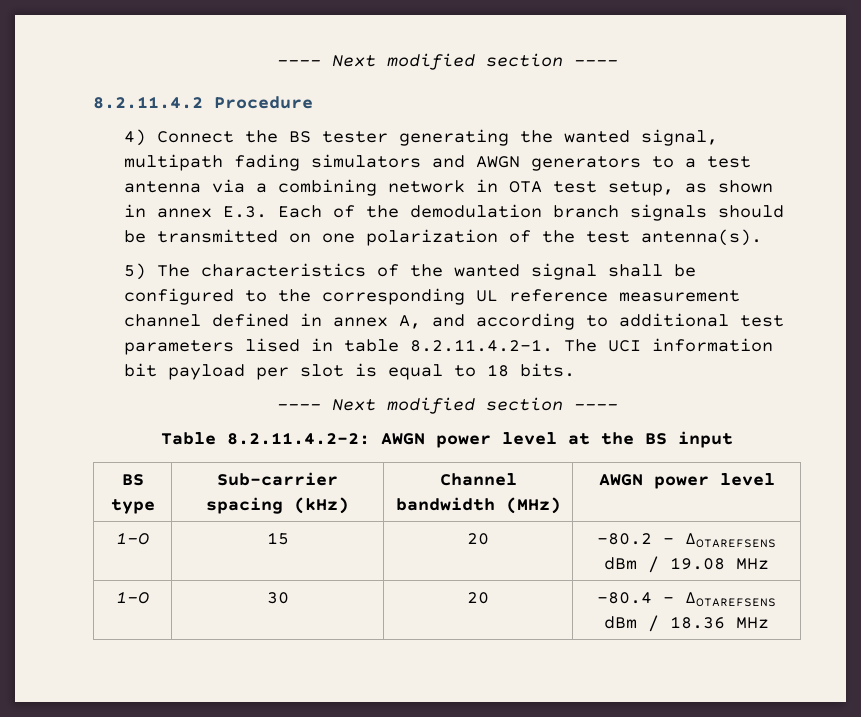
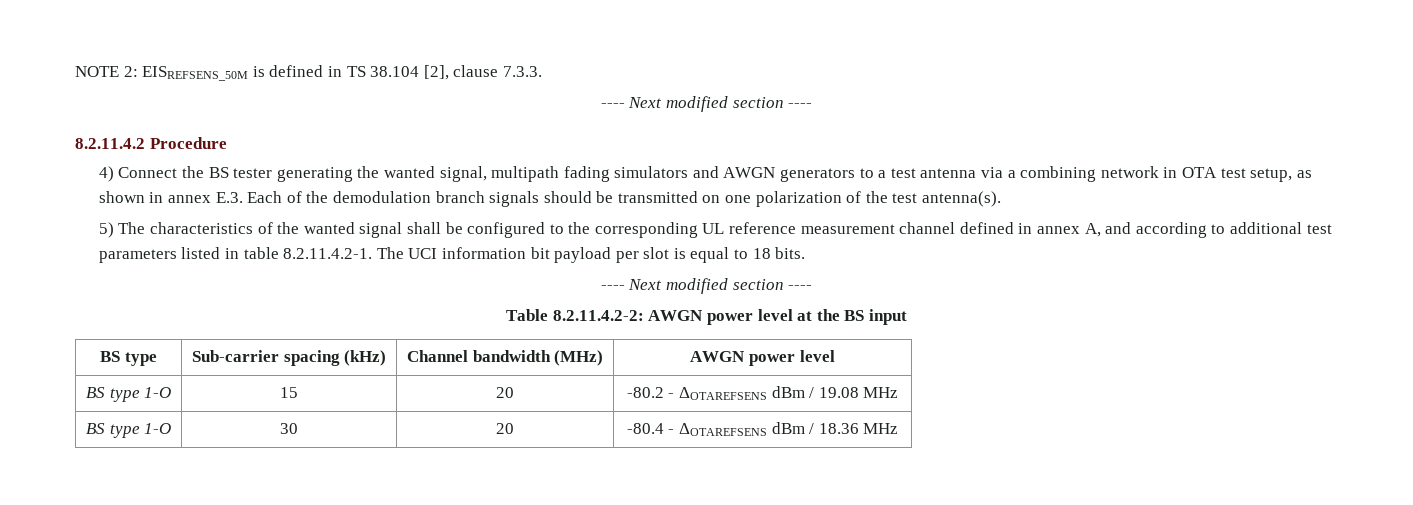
+ NOTE 2: EISREFSENS_50M is defined in TS 38.104 [2], clause 7.3.3.
- 5) The characteristics of the wanted signal shall be configured to the corresponding UL reference measurement channel defined in annex A, and according to additional test parameters lised in table 8.2.11.4.2-1. The UCI information bit payload per slot is equal to 18 bits.
+ 5) The characteristics of the wanted signal shall be configured to the corresponding UL reference measurement channel defined in annex A, and according to additional test parameters listed in table 8.2.11.4.2-1. The UCI information bit payload per slot is equal to 18 bits.
- 1-O | 15 | 20 | -80.2 - ΔOTAREFSENS dBm / 19.08 MHz
+ BS type 1-O | 15 | 20 | -80.2 - ΔOTAREFSENS dBm / 19.08 MHz
- 1-O | 30 | 20 | -80.4 - ΔOTAREFSENS dBm / 18.36 MHz
+ BS type 1-O | 30 | 20 | -80.4 - ΔOTAREFSENS dBm / 18.36 MHz

